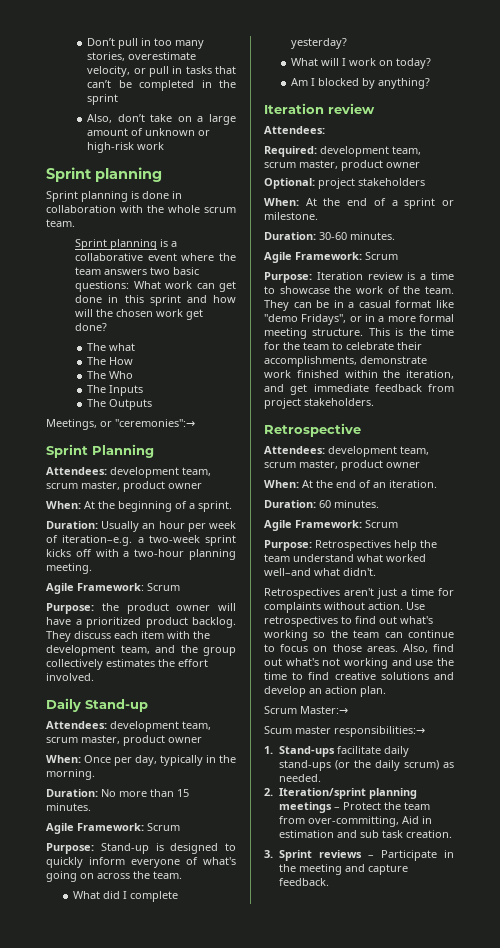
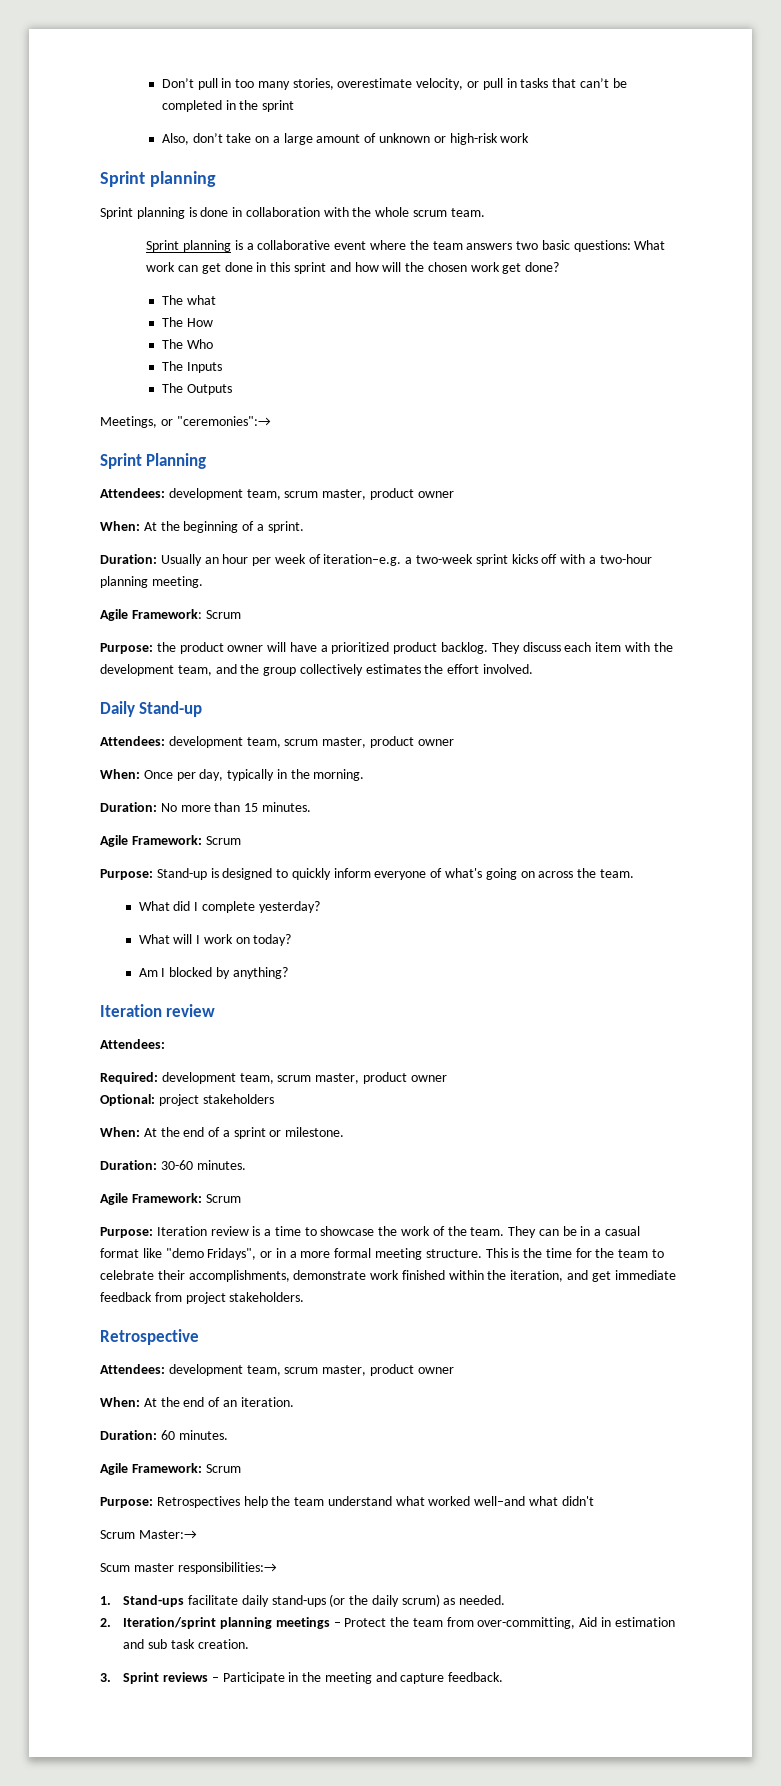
- Purpose: Retrospectives help the team understand what worked well–and what didn't.
- Retrospectives aren't just a time for complaints without action. Use retrospectives to find out what's working so the team can continue to focus on those areas. Also, find out what's not working and use the time to find creative solutions and develop an action plan.
+ Purpose: Retrospectives help the team understand what worked well–and what didn't

